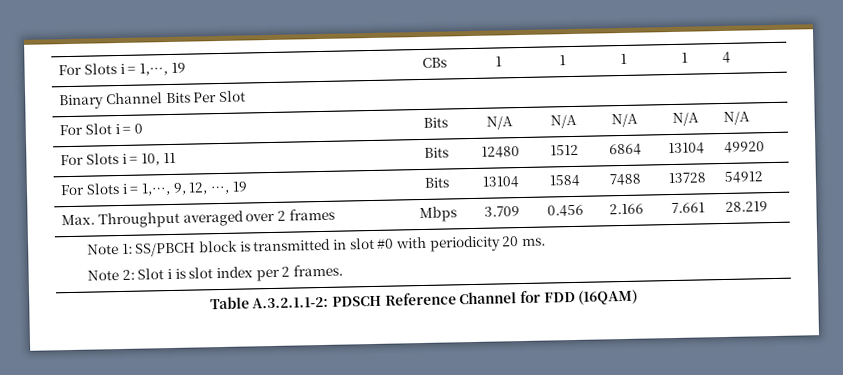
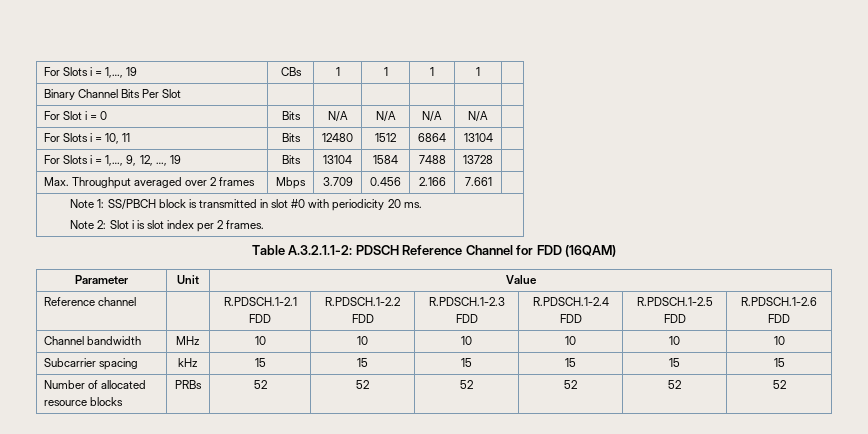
- For Slots i = 1,…, 19 | CBs | 1 | 1 | 1 | 1 | 4
+ For Slots i = 1,…, 19 | CBs | 1 | 1 | 1 | 1 |
- For Slot i = 0 | Bits | N/A | N/A | N/A | N/A | N/A
+ For Slot i = 0 | Bits | N/A | N/A | N/A | N/A |
- For Slots i = 10, 11 | Bits | 12480 | 1512 | 6864 | 13104 | 49920
+ For Slots i = 10, 11 | Bits | 12480 | 1512 | 6864 | 13104 |
- For Slots i = 1,…, 9, 12, …, 19 | Bits | 13104 | 1584 | 7488 | 13728 | 54912
+ For Slots i = 1,…, 9, 12, …, 19 | Bits | 13104 | 1584 | 7488 | 13728 |
- Max. Throughput averaged over 2 frames | Mbps | 3.709 | 0.456 | 2.166 | 7.661 | 28.219
+ Max. Throughput averaged over 2 frames | Mbps | 3.709 | 0.456 | 2.166 | 7.661 |
+ Parameter | Unit | Value
+ Reference channel | | R.PDSCH.1-2.1 FDD | R.PDSCH.1-2.2 FDD | R.PDSCH.1-2.3 FDD | R.PDSCH.1-2.4 FDD | R.PDSCH.1-2.5 FDD | R.PDSCH.1-2.6 FDD
+ Channel bandwidth | MHz | 10 | 10 | 10 | 10 | 10 | 10
+ Subcarrier spacing | kHz | 15 | 15 | 15 | 15 | 15 | 15
+ Number of allocated resource blocks | PRBs | 52 | 52 | 52 | 52 | 52 | 52

